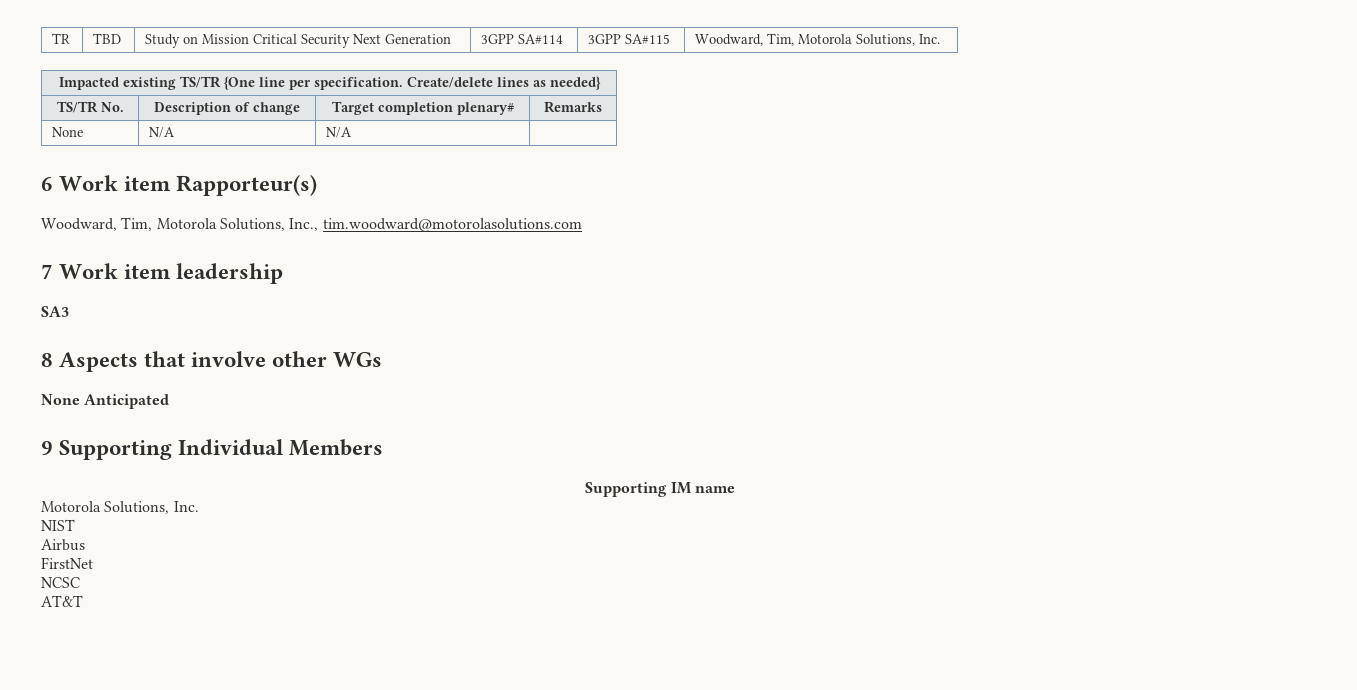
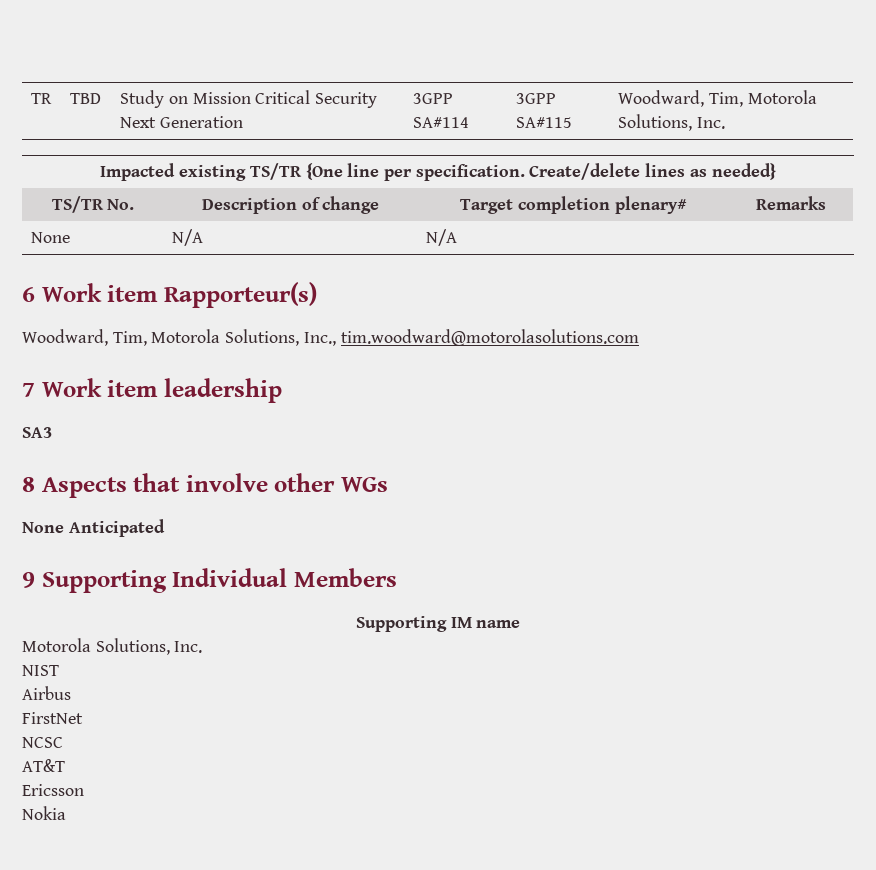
+ Ericsson
+ Nokia

